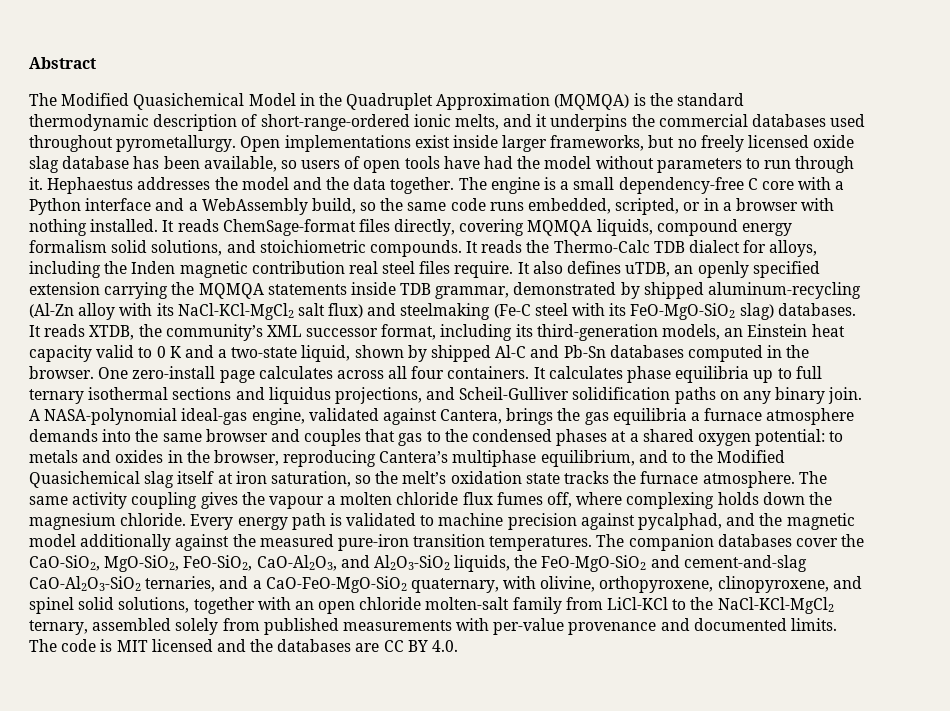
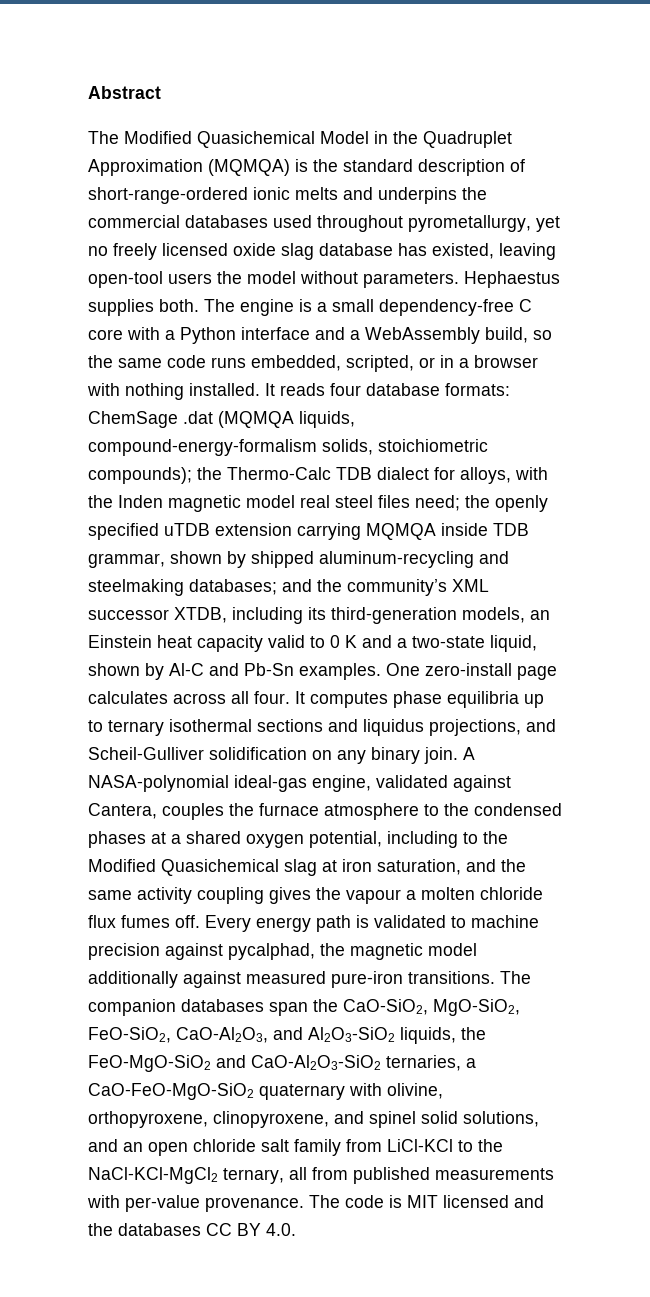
- The Modified Quasichemical Model in the Quadruplet Approximation (MQMQA) is the standard thermodynamic description of short-range-ordered ionic melts, and it underpins the commercial databases used throughout pyrometallurgy. Open implementations exist inside larger frameworks, but no freely licensed oxide slag database has been available, so users of open tools have had the model without parameters to run through it. Hephaestus addresses the model and the data together.
+ The Modified Quasichemical Model in the Quadruplet Approximation (MQMQA) is the standard description of short-range-ordered ionic melts and underpins the commercial databases used throughout pyrometallurgy, yet no freely licensed oxide slag database has existed, leaving open-tool users the model without parameters. Hephaestus supplies both.
- It reads ChemSage-format files directly, covering MQMQA liquids, compound energy formalism solid solutions, and stoichiometric compounds. It reads the Thermo-Calc TDB dialect for alloys, including the Inden magnetic contribution real steel files require. It also defines uTDB, an openly specified extension carrying the MQMQA statements inside TDB grammar, demonstrated by shipped aluminum-recycling (Al-Zn alloy with its NaCl-KCl-MgCl2 salt flux) and steelmaking (Fe-C steel with its FeO-MgO-SiO2 slag) databases. It reads XTDB, the community’s XML successor format, including its third-generation models, an Einstein heat capacity valid to 0 K and a two-state liquid, shown by shipped Al-C and Pb-Sn databases computed in the browser.
+ It reads four database formats: ChemSage .dat (MQMQA liquids, compound-energy-formalism solids, stoichiometric compounds); the Thermo-Calc TDB dialect for alloys, with the Inden magnetic model real steel files need; the openly specified uTDB extension carrying MQMQA inside TDB grammar, shown by shipped aluminum-recycling and steelmaking databases; and the community’s XML successor XTDB, including its third-generation models, an Einstein heat capacity valid to 0 K and a two-state liquid, shown by Al-C and Pb-Sn examples.
- One zero-install page calculates across all four containers. It calculates phase equilibria up to full ternary isothermal sections and liquidus projections, and Scheil-Gulliver solidification paths on any binary join.
+ One zero-install page calculates across all four. It computes phase equilibria up to ternary isothermal sections and liquidus projections, and Scheil-Gulliver solidification on any binary join.
- A NASA-polynomial ideal-gas engine, validated against Cantera, brings the gas equilibria a furnace atmosphere demands into the same browser and couples that gas to the condensed phases at a shared oxygen potential: to metals and oxides in the browser, reproducing Cantera’s multiphase equilibrium, and to the Modified Quasichemical slag itself at iron saturation, so the melt’s oxidation state tracks the furnace atmosphere. The same activity coupling gives the vapour a molten chloride flux fumes off, where complexing holds down the magnesium chloride.
+ A NASA-polynomial ideal-gas engine, validated against Cantera, couples the furnace atmosphere to the condensed phases at a shared oxygen potential, including to the Modified Quasichemical slag at iron saturation, and the same activity coupling gives the vapour a molten chloride flux fumes off.
- Every energy path is validated to machine precision against pycalphad, and the magnetic model additionally against the measured pure-iron transition temperatures.
+ Every energy path is validated to machine precision against pycalphad, the magnetic model additionally against measured pure-iron transitions.
- The companion databases cover the CaO-SiO2, MgO-SiO2, FeO-SiO2, CaO-Al2O3, and Al2O3-SiO2 liquids, the FeO-MgO-SiO2 and cement-and-slag CaO-Al2O3-SiO2 ternaries, and a CaO-FeO-MgO-SiO2 quaternary, with olivine, orthopyroxene, clinopyroxene, and spinel solid solutions, together with an open chloride molten-salt family from LiCl-KCl to the NaCl-KCl-MgCl2 ternary, assembled solely from published measurements with per-value provenance and documented limits.
+ The companion databases span the CaO-SiO2, MgO-SiO2, FeO-SiO2, CaO-Al2O3, and Al2O3-SiO2 liquids, the FeO-MgO-SiO2 and CaO-Al2O3-SiO2 ternaries, a CaO-FeO-MgO-SiO2 quaternary with olivine, orthopyroxene, clinopyroxene, and spinel solid solutions, and an open chloride salt family from LiCl-KCl to the NaCl-KCl-MgCl2 ternary, all from published measurements with per-value provenance.
- The code is MIT licensed and the databases are CC BY 4.0.
+ The code is MIT licensed and the databases CC BY 4.0.

